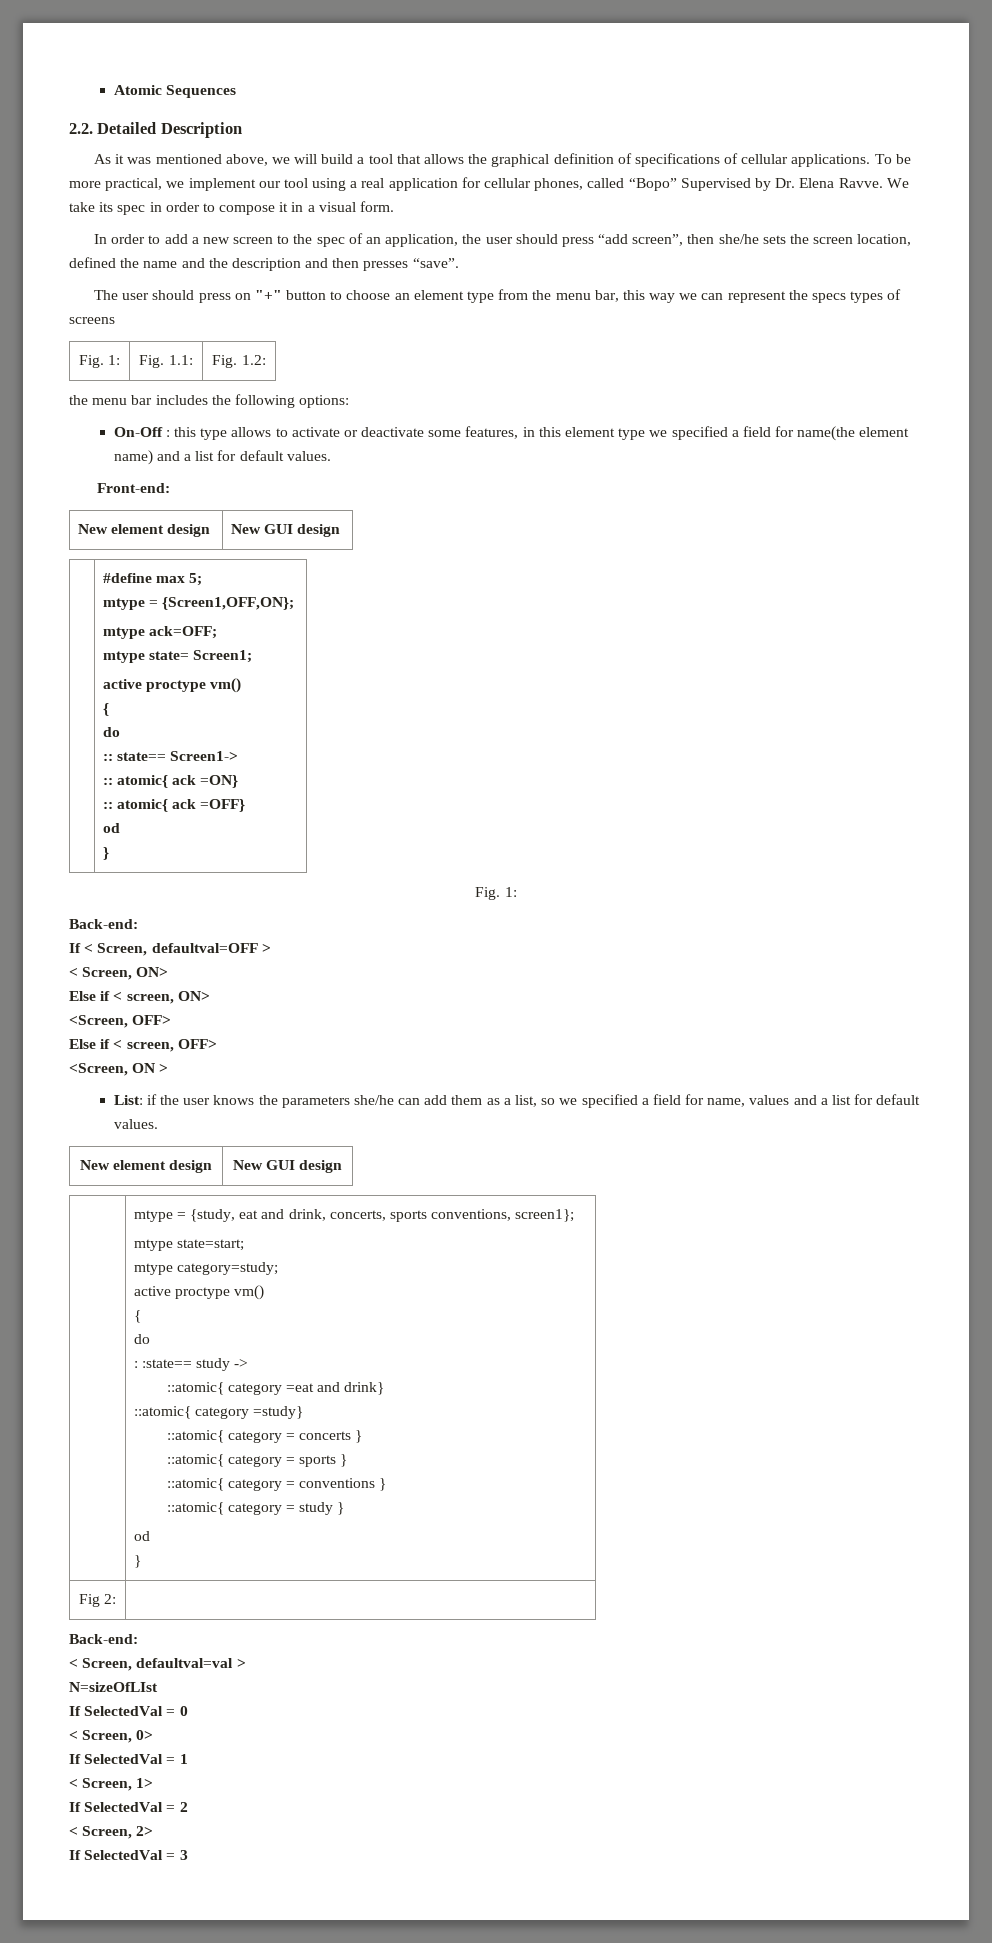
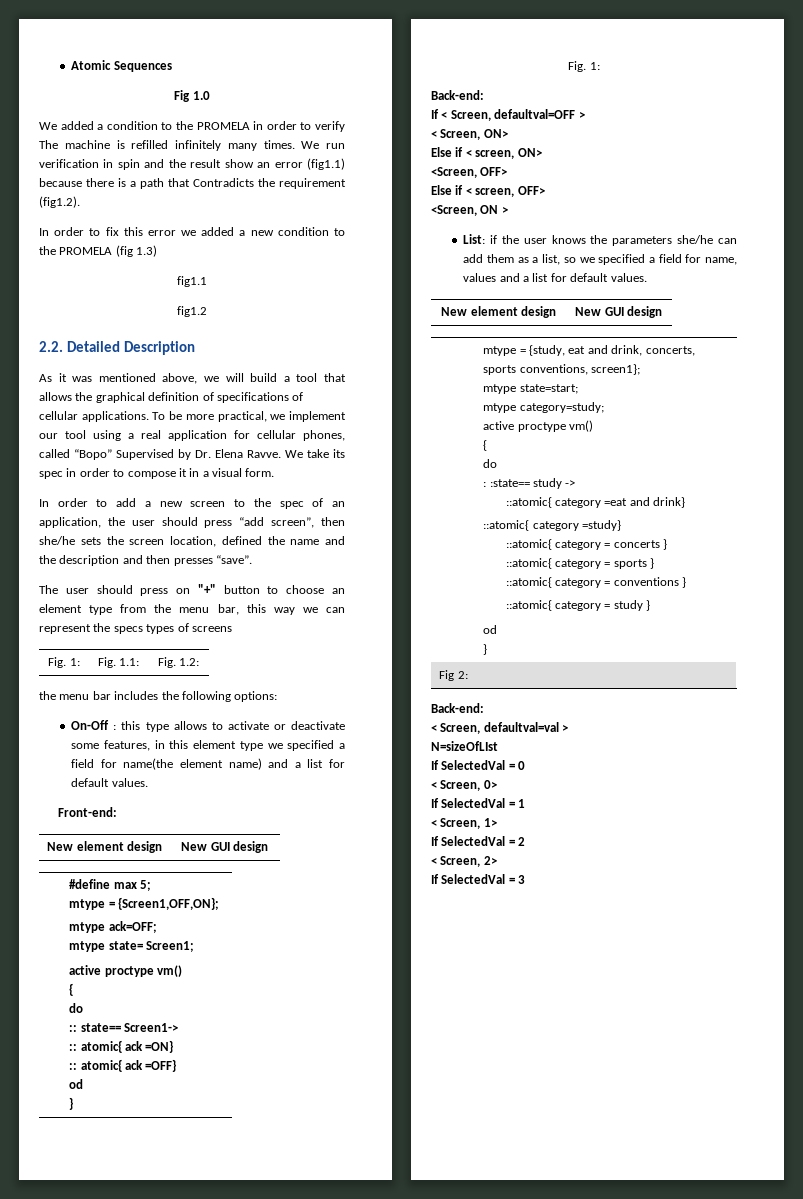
+ Fig 1.0
+ We added a condition to the PROMELA in order to verify The machine is refilled infinitely many times. We run verification in spin and the result show an error (fig1.1) because there is a path that Contradicts the requirement (fig1.2).
+ In order to fix this error we added a new condition to the PROMELA (fig 1.3)
+ fig1.1
+ fig1.2

